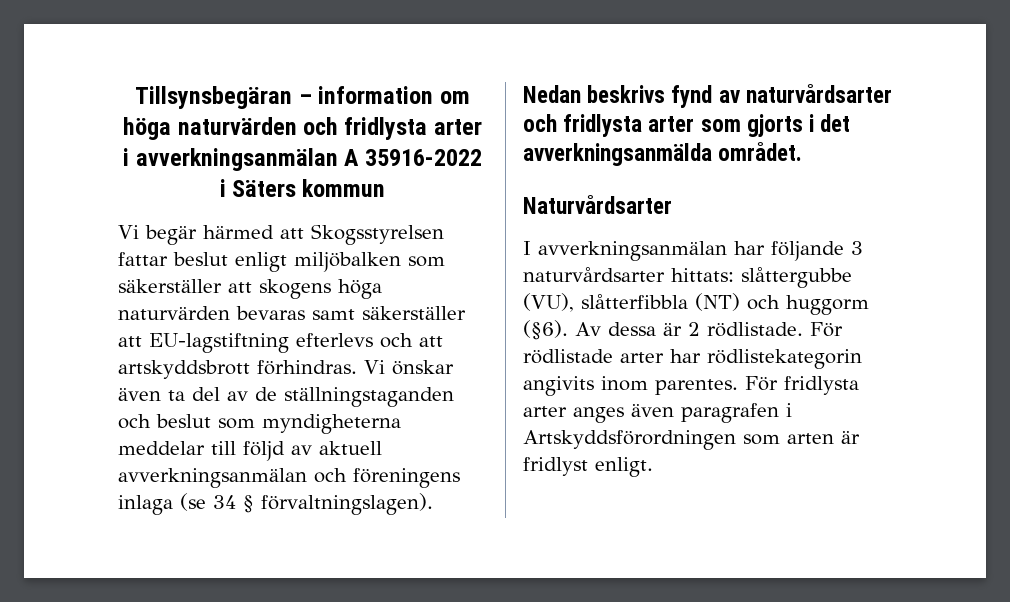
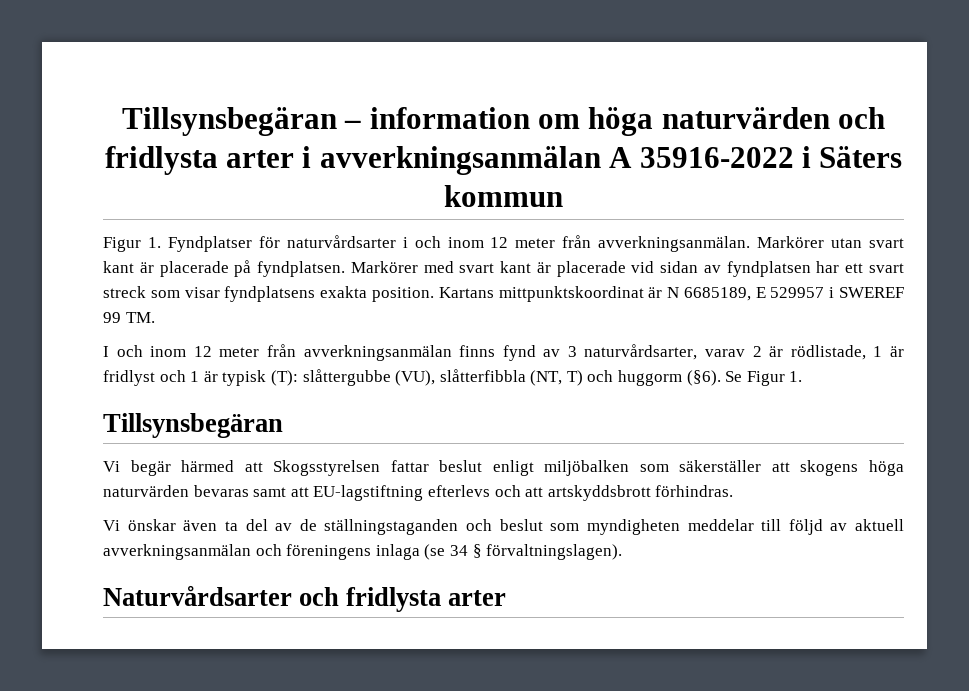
+ Figur 1. Fyndplatser för naturvårdsarter i och inom 12 meter från avverkningsanmälan. Markörer utan svart kant är placerade på fyndplatsen. Markörer med svart kant är placerade vid sidan av fyndplatsen har ett svart streck som visar fyndplatsens exakta position. Kartans mittpunktskoordinat är N 6685189, E 529957 i SWEREF 99 TM.
+ I och inom 12 meter från avverkningsanmälan finns fynd av 3 naturvårdsarter, varav 2 är rödlistade, 1 är fridlyst och 1 är typisk (T): slåttergubbe (VU), slåtterfibbla (NT, T) och huggorm (§6). Se Figur 1.
+ Tillsynsbegäran
- Vi begär härmed att Skogsstyrelsen fattar beslut enligt miljöbalken som säkerställer att skogens höga naturvärden bevaras samt säkerställer att EU-lagstiftning efterlevs och att artskyddsbrott förhindras. Vi önskar även ta del av de ställningstaganden och beslut som myndigheterna meddelar till följd av aktuell avverkningsanmälan och föreningens inlaga (se 34 § förvaltningslagen).
+ Vi begär härmed att Skogsstyrelsen fattar beslut enligt miljöbalken som säkerställer att skogens höga naturvärden bevaras samt att EU-lagstiftning efterlevs och att artskyddsbrott förhindras.
+ Vi önskar även ta del av de ställningstaganden och beslut som myndigheten meddelar till följd av aktuell avverkningsanmälan och föreningens inlaga (se 34 § förvaltningslagen).
- Nedan beskrivs fynd av naturvårdsarter och fridlysta arter som gjorts i det avverkningsanmälda området.
- Naturvårdsarter
- I avverkningsanmälan har följande 3 naturvårdsarter hittats: slåttergubbe (VU), slåtterfibbla (NT) och huggorm (§6). Av dessa är 2 rödlistade. För rödlistade arter har rödlistekategorin angivits inom parentes. För fridlysta arter anges även paragrafen i Artskyddsförordningen som arten är fridlyst enligt.
+ Naturvårdsarter och fridlysta arter

